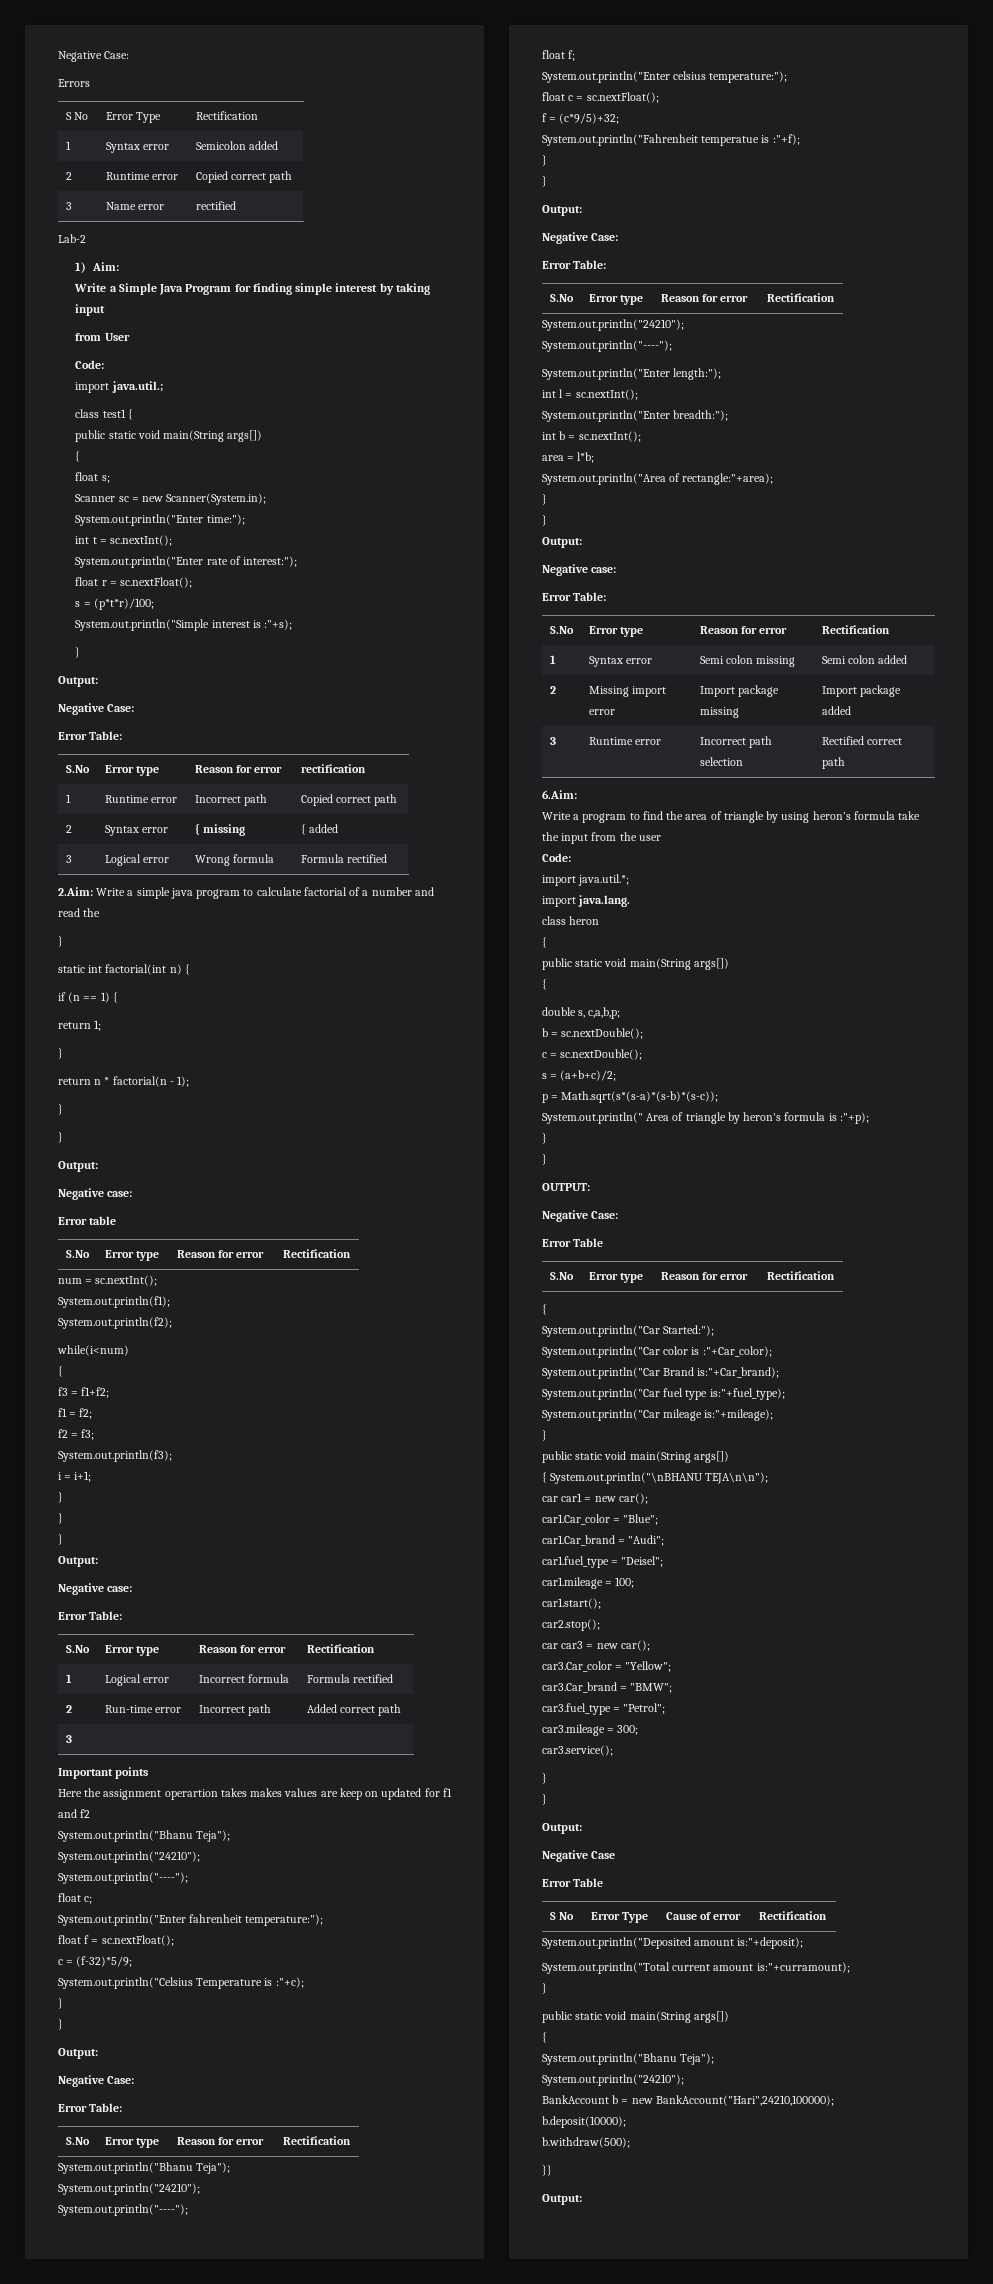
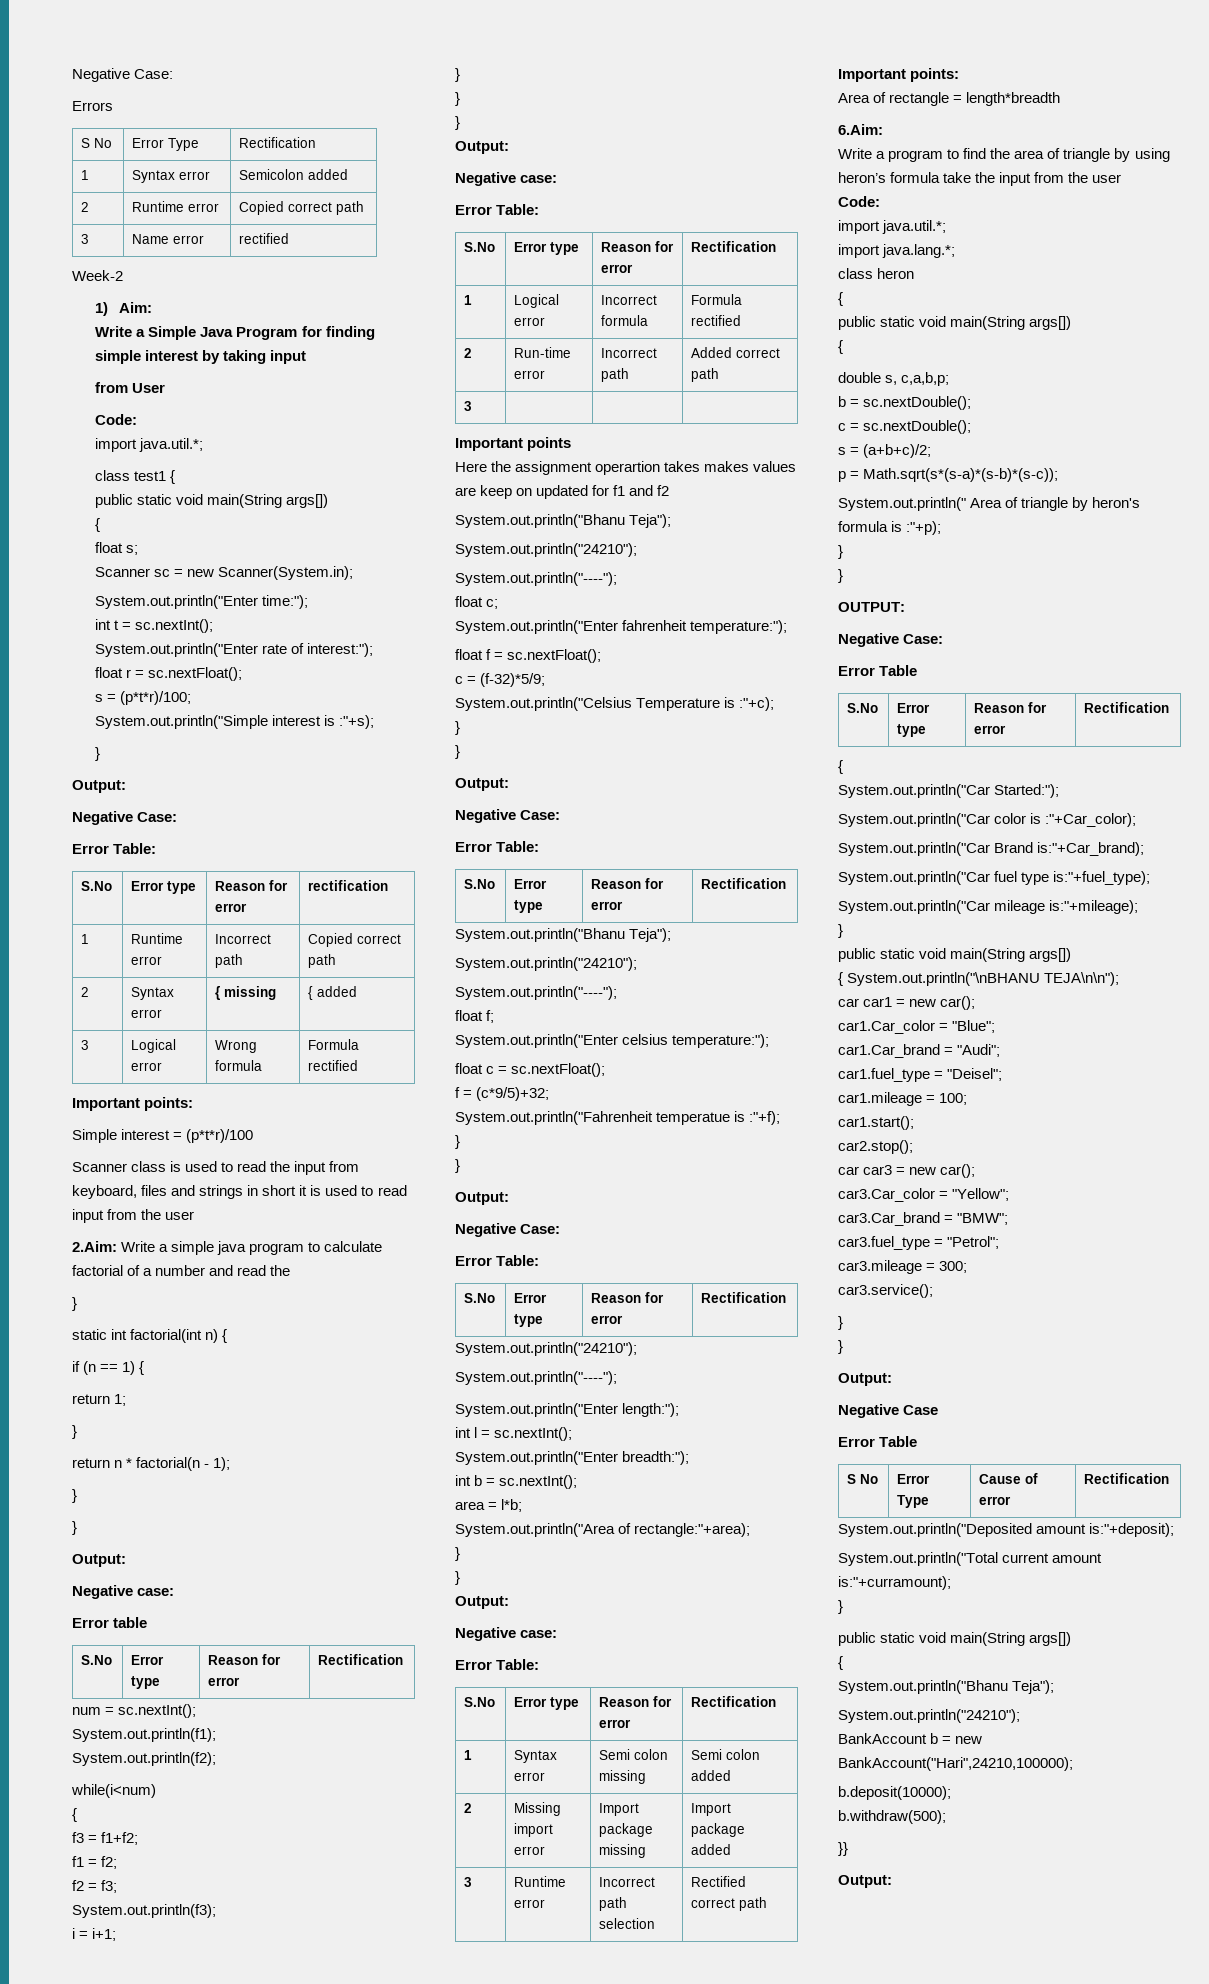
- Lab-2
+ Week-2
  from User
  Code:
- import java.util.;
+ import java.util.*;
  3 | Logical error | Wrong formula | Formula rectified
+ Important points:
+ Simple interest = (p*t*r)/100
+ Scanner class is used to read the input from keyboard, files and strings in short it is used to read input from the user
  3 | Runtime error | Incorrect path selection | Rectified correct path
+ Important points:
+ Area of rectangle = length*breadth
- import java.lang.
+ import java.lang.*;

